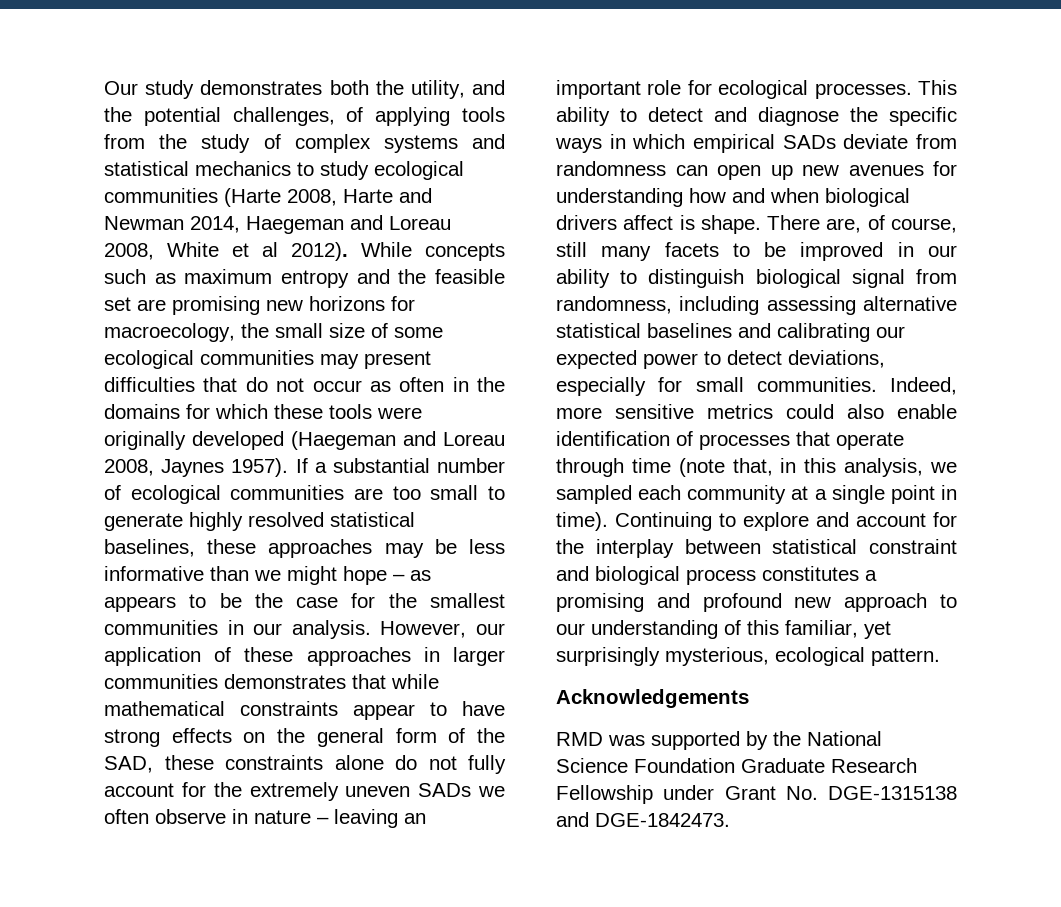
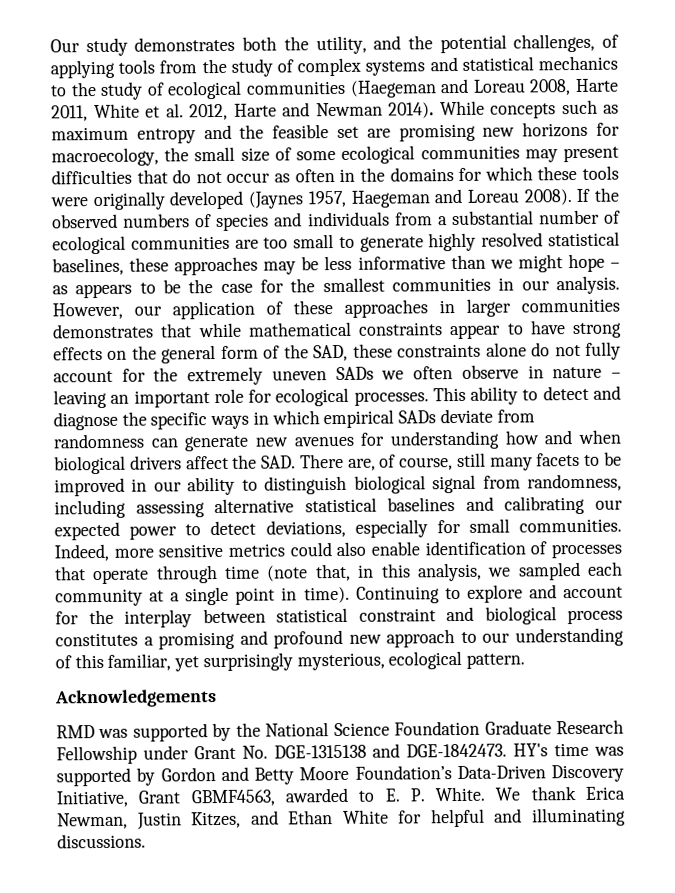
- Our study demonstrates both the utility, and the potential challenges, of applying tools from the study of complex systems and statistical mechanics to study ecological communities (Harte 2008, Harte and Newman 2014, Haegeman and Loreau 2008, White et al 2012).
+ Our study demonstrates both the utility, and the potential challenges, of applying tools from the study of complex systems and statistical mechanics to the study of ecological communities (Haegeman and Loreau 2008, Harte 2011, White et al. 2012, Harte and Newman 2014).
- While concepts such as maximum entropy and the feasible set are promising new horizons for macroecology, the small size of some ecological communities may present difficulties that do not occur as often in the domains for which these tools were originally developed (Haegeman and Loreau 2008, Jaynes 1957). If a substantial number of ecological communities are too small to generate highly resolved statistical baselines, these approaches may be less informative than we might hope – as appears to be the case for the smallest communities in our analysis.
+ While concepts such as maximum entropy and the feasible set are promising new horizons for macroecology, the small size of some ecological communities may present difficulties that do not occur as often in the domains for which these tools were originally developed (Jaynes 1957, Haegeman and Loreau 2008). If the observed numbers of species and individuals from a substantial number of ecological communities are too small to generate highly resolved statistical baselines, these approaches may be less informative than we might hope – as appears to be the case for the smallest communities in our analysis.
- This ability to detect and diagnose the specific ways in which empirical SADs deviate from randomness can open up new avenues for understanding how and when biological drivers affect is shape. There are, of course, still many facets to be improved in our ability to distinguish biological signal from randomness, including assessing alternative statistical baselines and calibrating our expected power to detect deviations, especially for small communities.
+ This ability to detect and diagnose the specific ways in which empirical SADs deviate from randomness can generate new avenues for understanding how and when biological drivers affect the SAD. There are, of course, still many facets to be improved in our ability to distinguish biological signal from randomness, including assessing alternative statistical baselines and calibrating our expected power to detect deviations, especially for small communities.
+ HY's time was supported by Gordon and Betty Moore Foundation’s Data-Driven Discovery Initiative, Grant GBMF4563, awarded to E. P. White. We thank Erica Newman, Justin Kitzes, and Ethan White for helpful and illuminating discussions.

